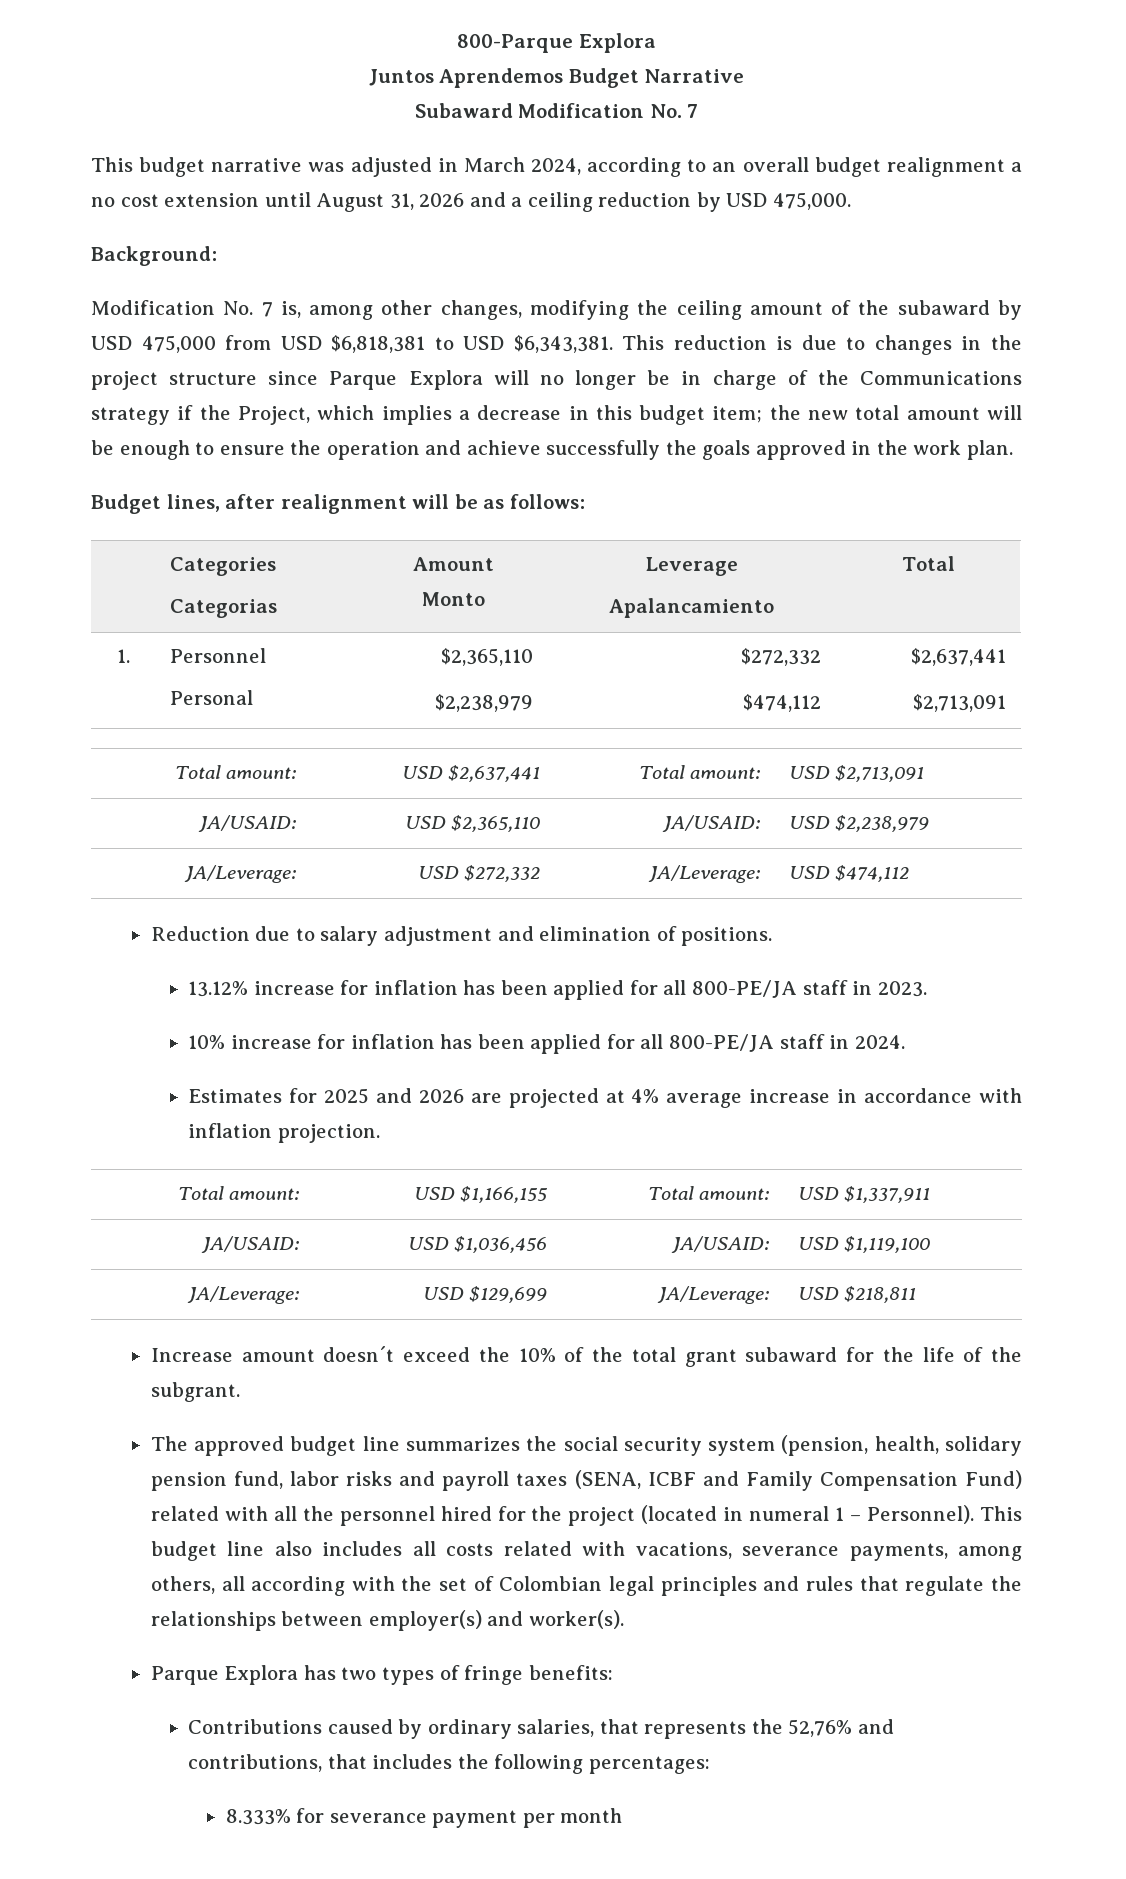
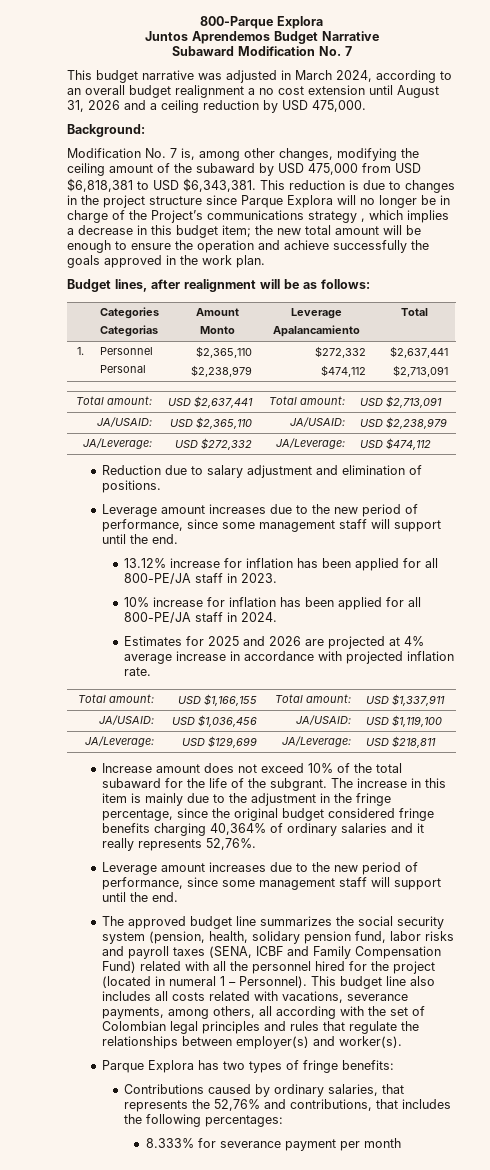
- This reduction is due to changes in the project structure since Parque Explora will no longer be in charge of the Communications strategy if the Project, which implies a decrease in this budget item; the new total amount will be enough to ensure the operation and achieve successfully the goals approved in the work plan.
+ This reduction is due to changes in the project structure since Parque Explora will no longer be in charge of the Project’s communications strategy , which implies a decrease in this budget item; the new total amount will be enough to ensure the operation and achieve successfully the goals approved in the work plan.
  Reduction due to salary adjustment and elimination of positions.
+ Leverage amount increases due to the new period of performance, since some management staff will support until the end.
- Estimates for 2025 and 2026 are projected at 4% average increase in accordance with inflation projection.
+ Estimates for 2025 and 2026 are projected at 4% average increase in accordance with projected inflation rate.
- Increase amount doesn´t exceed the 10% of the total grant subaward for the life of the subgrant.
+ Increase amount does not exceed 10% of the total subaward for the life of the subgrant. The increase in this item is mainly due to the adjustment in the fringe percentage, since the original budget considered fringe benefits charging 40,364% of ordinary salaries and it really represents 52,76%.
+ Leverage amount increases due to the new period of performance, since some management staff will support until the end.

